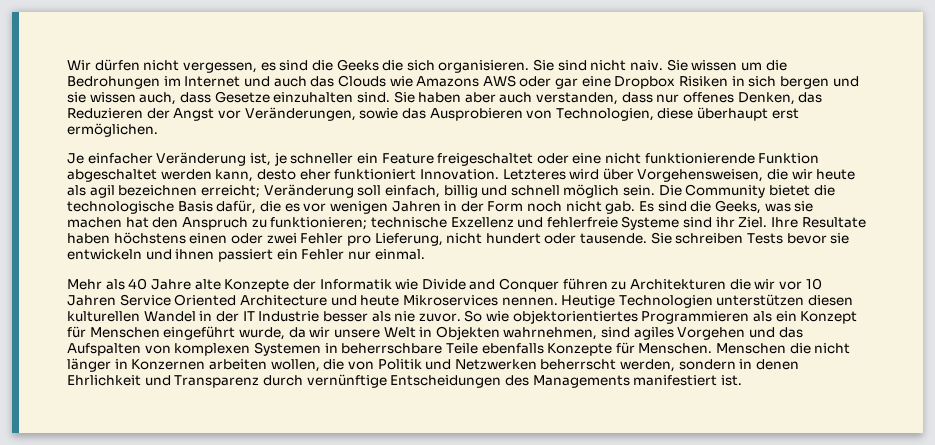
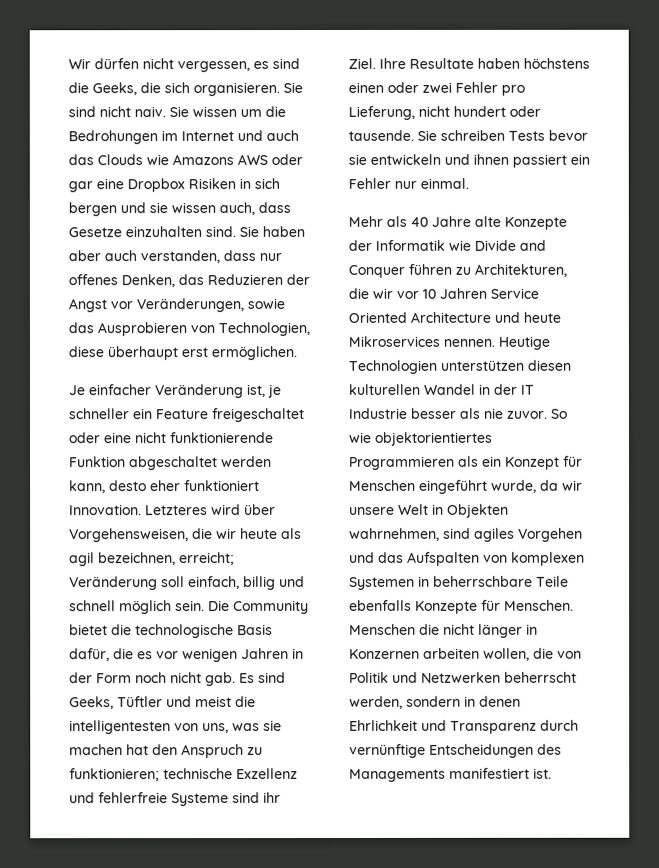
- Wir dürfen nicht vergessen, es sind die Geeks die sich organisieren.
+ Wir dürfen nicht vergessen, es sind die Geeks, die sich organisieren.
- Letzteres wird über Vorgehensweisen, die wir heute als agil bezeichnen erreicht; Veränderung soll einfach, billig und schnell möglich sein.
+ Letzteres wird über Vorgehensweisen, die wir heute als agil bezeichnen, erreicht; Veränderung soll einfach, billig und schnell möglich sein.
- Es sind die Geeks, was sie machen hat den Anspruch zu funktionieren; technische Exzellenz und fehlerfreie Systeme sind ihr Ziel.
+ Es sind Geeks, Tüftler und meist die intelligentesten von uns, was sie machen hat den Anspruch zu funktionieren; technische Exzellenz und fehlerfreie Systeme sind ihr Ziel.
- Mehr als 40 Jahre alte Konzepte der Informatik wie Divide and Conquer führen zu Architekturen die wir vor 10 Jahren Service Oriented Architecture und heute Mikroservices nennen.
+ Mehr als 40 Jahre alte Konzepte der Informatik wie Divide and Conquer führen zu Architekturen, die wir vor 10 Jahren Service Oriented Architecture und heute Mikroservices nennen.

